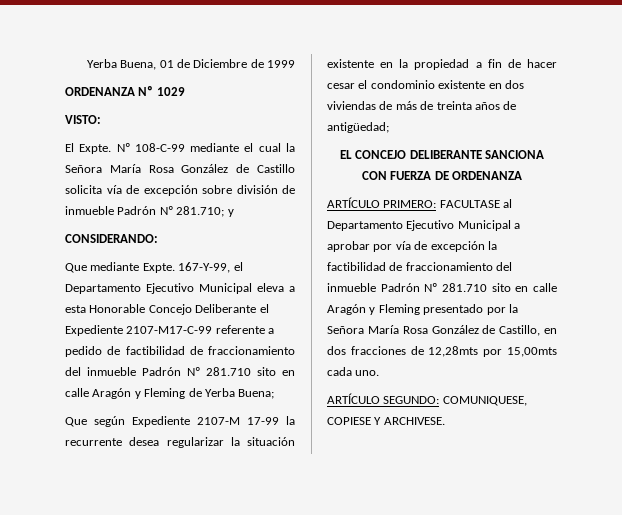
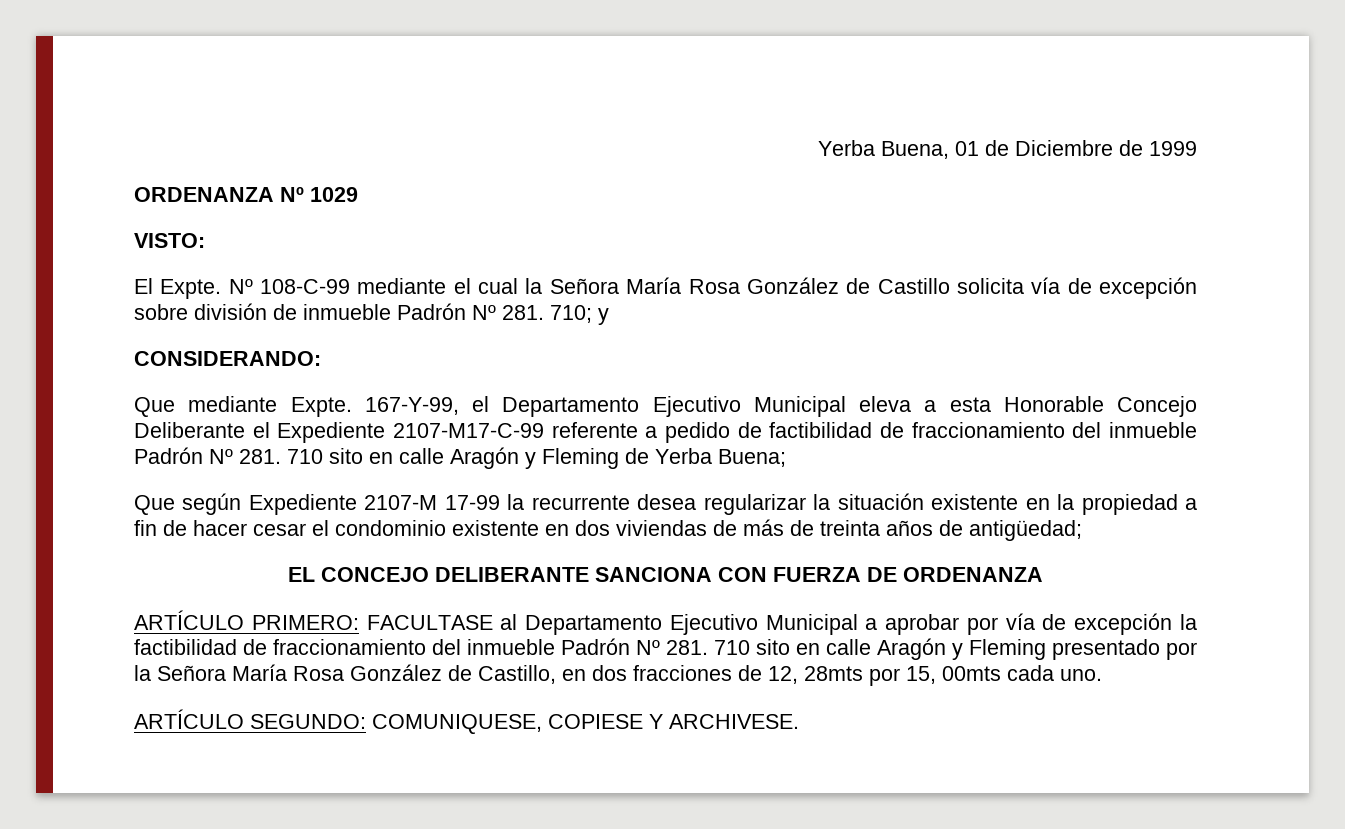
- Nº 108-C-99 mediante el cual la Señora María Rosa González de Castillo solicita vía de excepción sobre división de inmueble Padrón Nº 281.710; y
+ Nº 108-C-99 mediante el cual la Señora María Rosa González de Castillo solicita vía de excepción sobre división de inmueble Padrón Nº 281. 710; y
- 167-Y-99, el Departamento Ejecutivo Municipal eleva a esta Honorable Concejo Deliberante el Expediente 2107-M17-C-99 referente a pedido de factibilidad de fraccionamiento del inmueble Padrón Nº 281.710 sito en calle Aragón y Fleming de Yerba Buena;
+ 167-Y-99, el Departamento Ejecutivo Municipal eleva a esta Honorable Concejo Deliberante el Expediente 2107-M17-C-99 referente a pedido de factibilidad de fraccionamiento del inmueble Padrón Nº 281. 710 sito en calle Aragón y Fleming de Yerba Buena;
- ARTÍCULO PRIMERO: FACULTASE al Departamento Ejecutivo Municipal a aprobar por vía de excepción la factibilidad de fraccionamiento del inmueble Padrón Nº 281.710 sito en calle Aragón y Fleming presentado por la Señora María Rosa González de Castillo, en dos fracciones de 12,28mts por 15,00mts cada uno.
+ ARTÍCULO PRIMERO: FACULTASE al Departamento Ejecutivo Municipal a aprobar por vía de excepción la factibilidad de fraccionamiento del inmueble Padrón Nº 281. 710 sito en calle Aragón y Fleming presentado por la Señora María Rosa González de Castillo, en dos fracciones de 12, 28mts por 15, 00mts cada uno.

